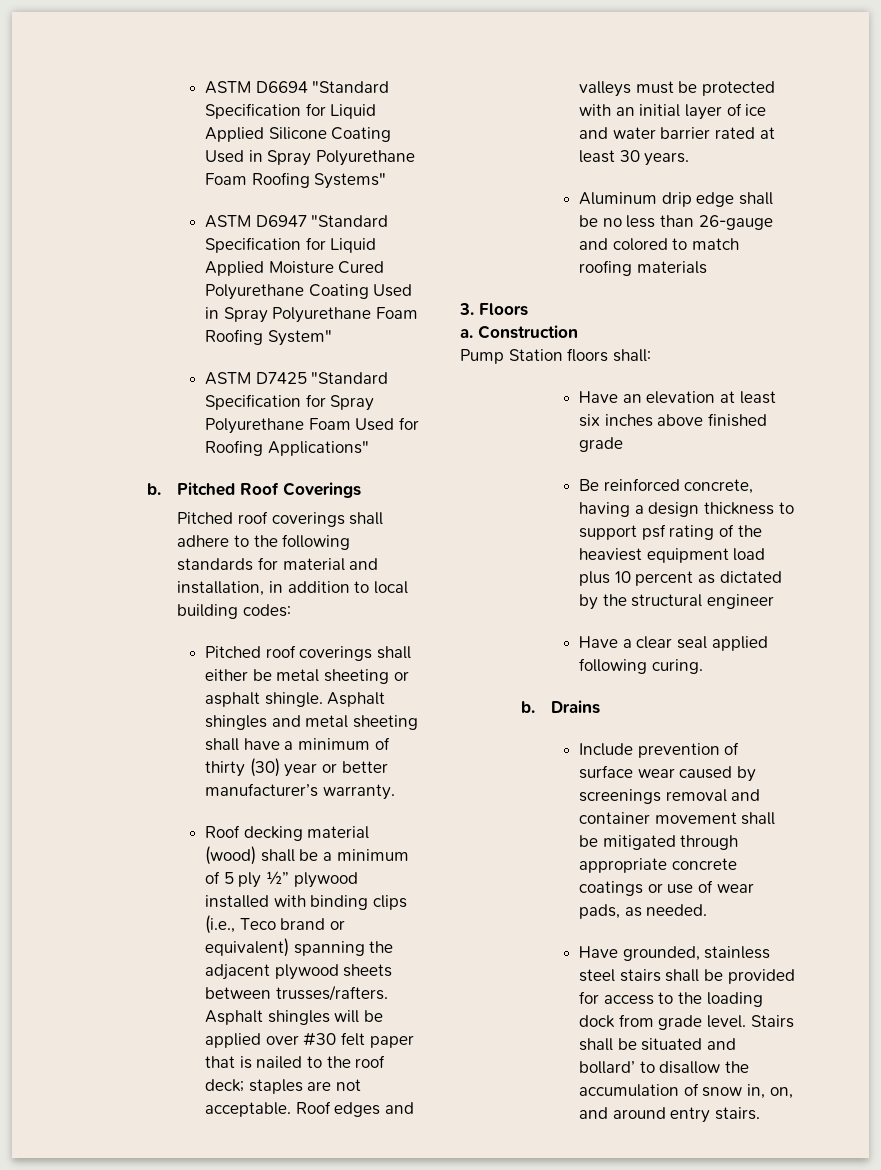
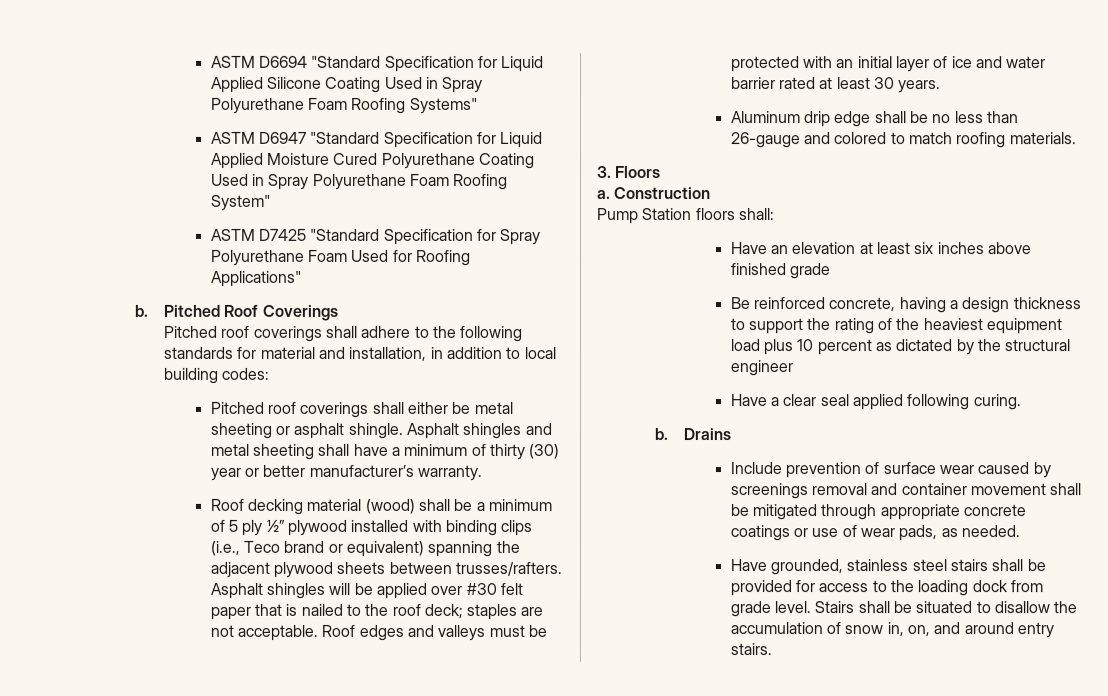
- Aluminum drip edge shall be no less than 26-gauge and colored to match roofing materials
+ Aluminum drip edge shall be no less than 26-gauge and colored to match roofing materials.
- Be reinforced concrete, having a design thickness to support psf rating of the heaviest equipment load plus 10 percent as dictated by the structural engineer
+ Be reinforced concrete, having a design thickness to support the rating of the heaviest equipment load plus 10 percent as dictated by the structural engineer
- Stairs shall be situated and bollard’ to disallow the accumulation of snow in, on, and around entry stairs.
+ Stairs shall be situated to disallow the accumulation of snow in, on, and around entry stairs.

